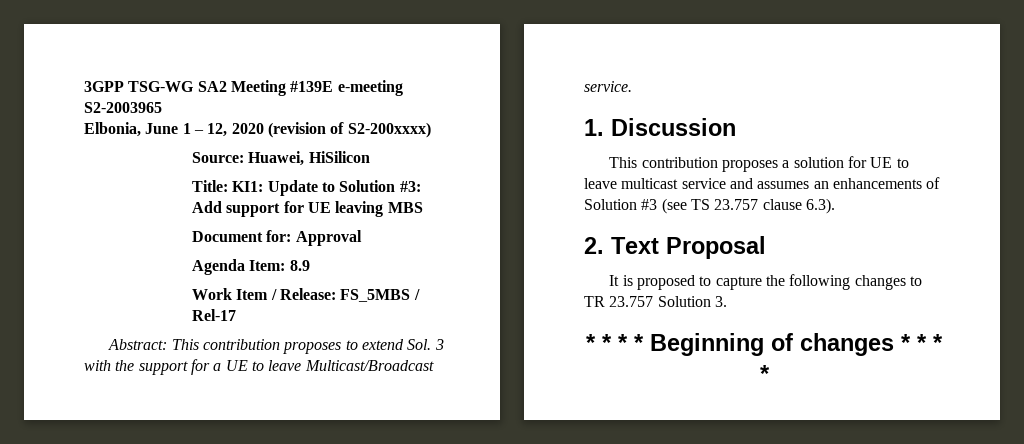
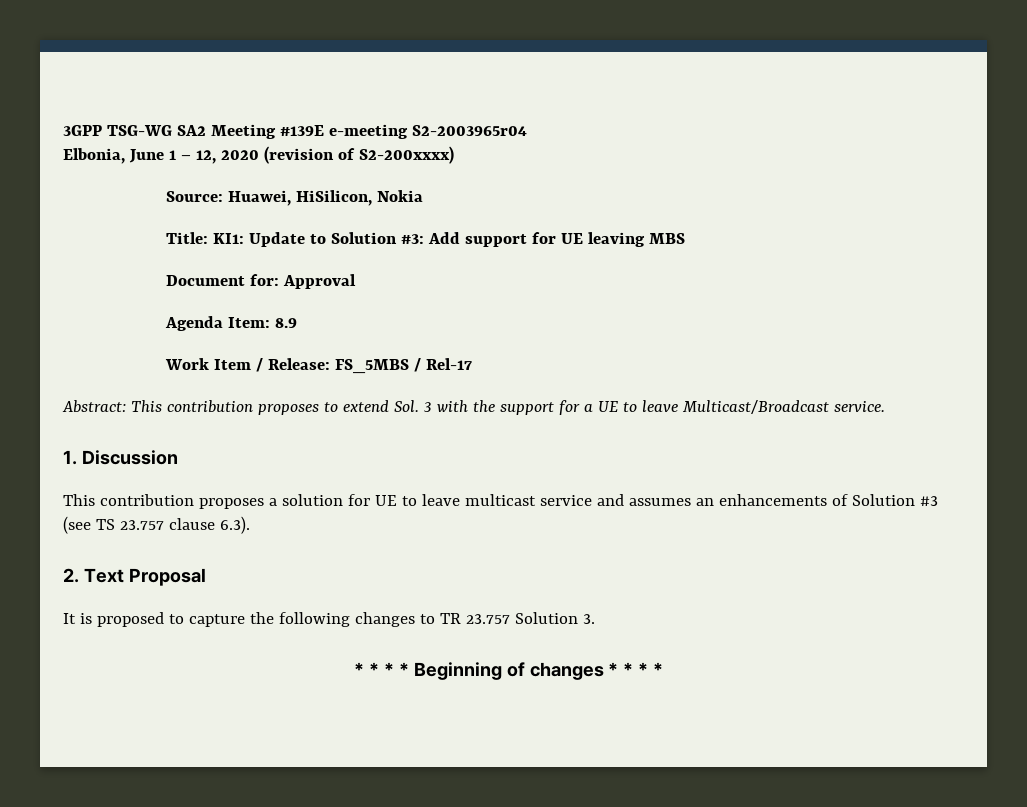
- 3GPP TSG-WG SA2 Meeting #139E e-meeting S2-2003965
+ 3GPP TSG-WG SA2 Meeting #139E e-meeting S2-2003965r04
- Source: Huawei, HiSilicon
+ Source: Huawei, HiSilicon, Nokia

